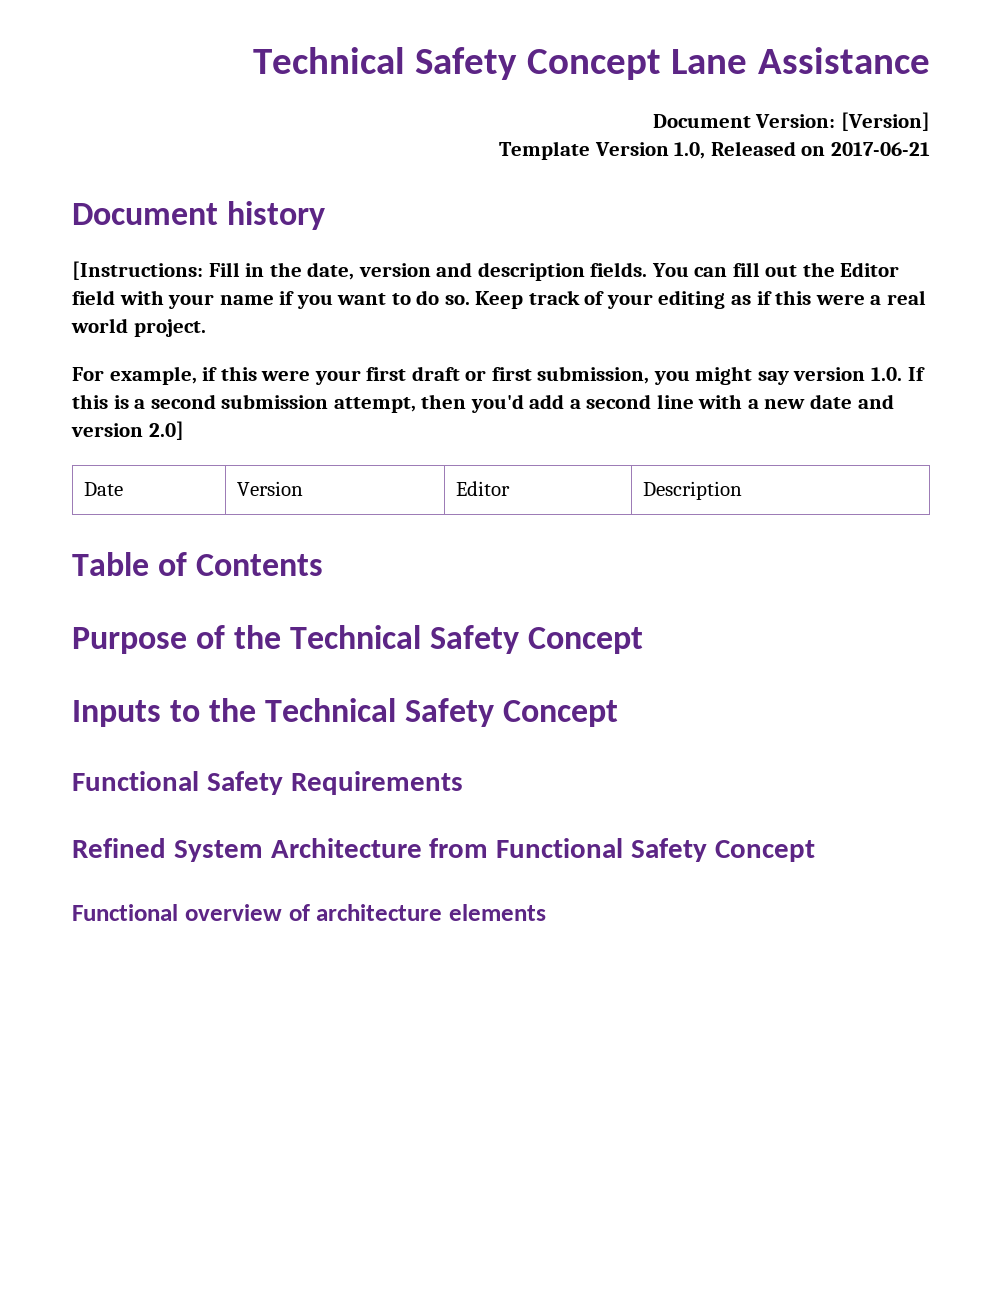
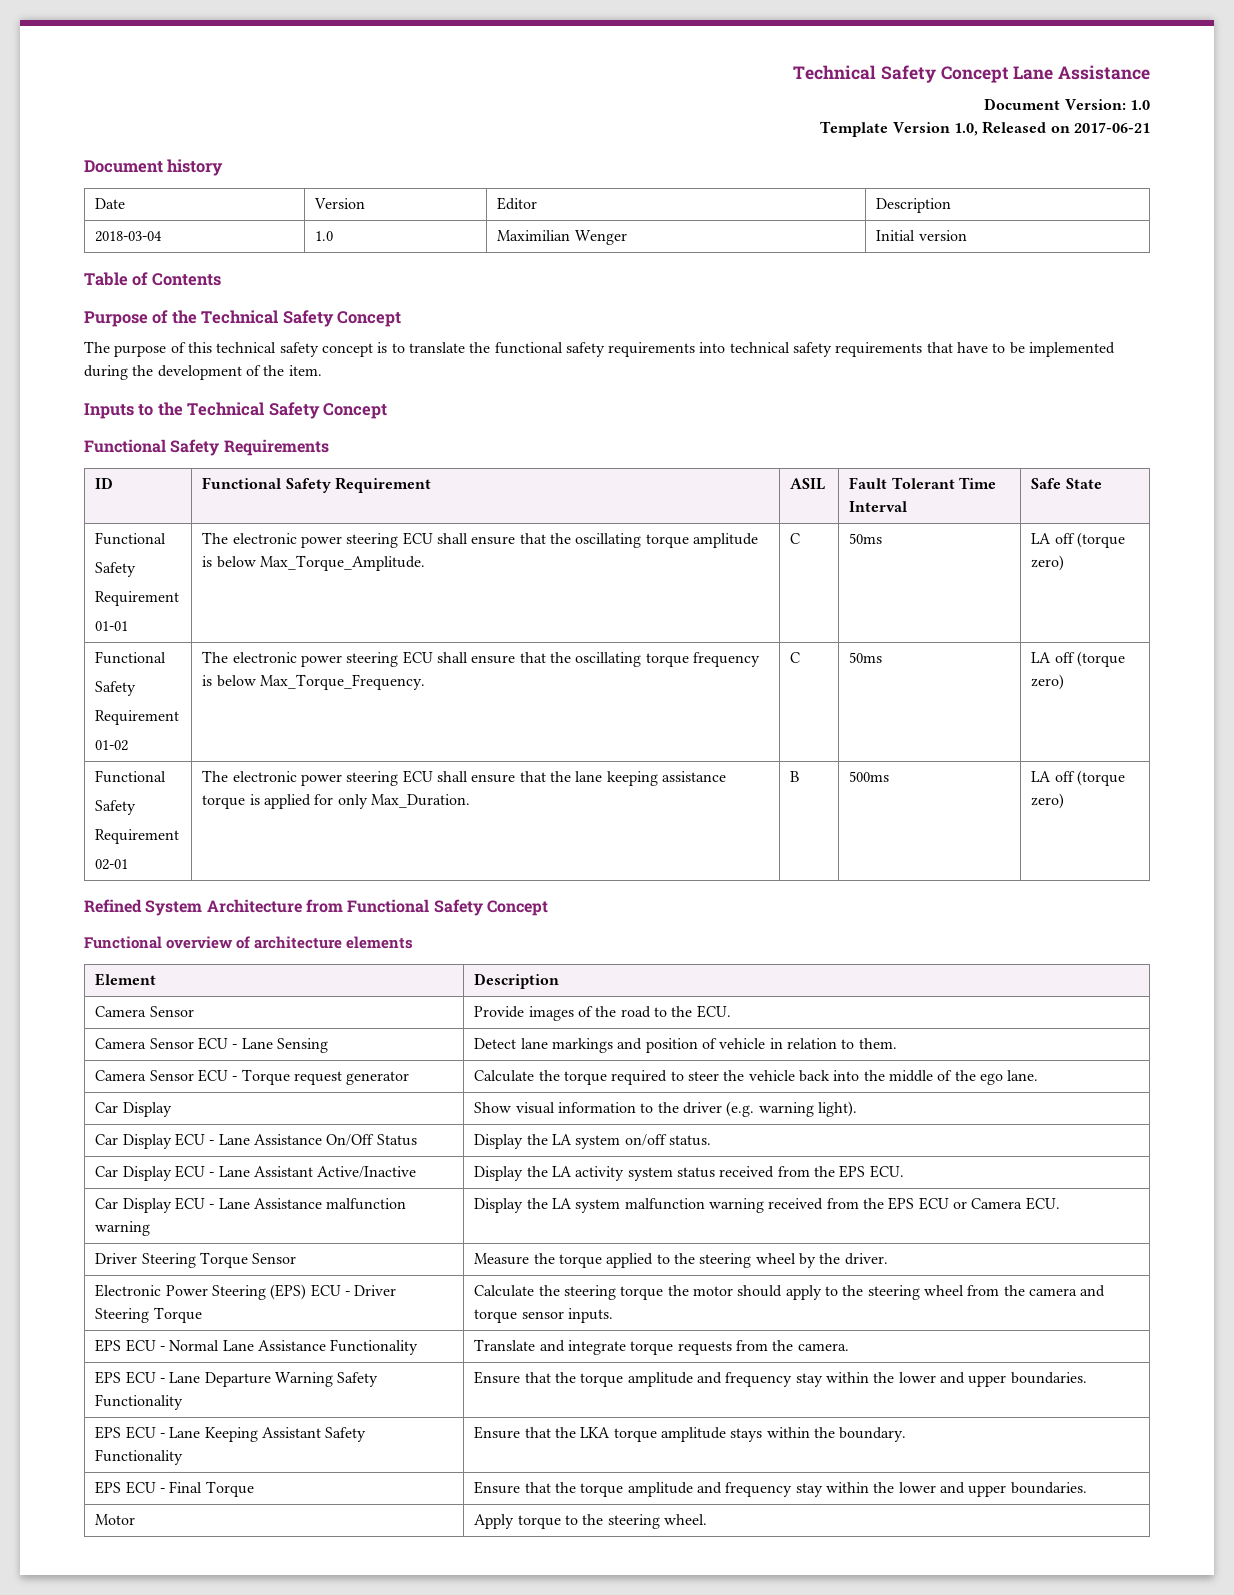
- Document Version: [Version]
+ Document Version: 1.0
- [Instructions: Fill in the date, version and description fields. You can fill out the Editor field with your name if you want to do so. Keep track of your editing as if this were a real world project.
- For example, if this were your first draft or first submission, you might say version 1.0. If this is a second submission attempt, then you'd add a second line with a new date and version 2.0]
  Date | Version | Editor | Description
+ 2018-03-04 | 1.0 | Maximilian Wenger | Initial version
+ The purpose of this technical safety concept is to translate the functional safety requirements into technical safety requirements that have to be implemented during the development of the item.
+ ID | Functional Safety Requirement | ASIL | Fault Tolerant Time Interval | Safe State
+ Functional
+ Safety
+ Requirement
+ 01-01 | The electronic power steering ECU shall ensure that the oscillating torque amplitude is below Max_Torque_Amplitude. | C | 50ms | LA off (torque zero)
+ Functional
+ Safety
+ Requirement
+ 01-02 | The electronic power steering ECU shall ensure that the oscillating torque frequency is below Max_Torque_Frequency. | C | 50ms | LA off (torque zero)
+ Functional
+ Safety
+ Requirement
+ 02-01 | The electronic power steering ECU shall ensure that the lane keeping assistance torque is applied for only Max_Duration. | B | 500ms | LA off (torque zero)
+ Element | Description
+ Camera Sensor | Provide images of the road to the ECU.
+ Camera Sensor ECU - Lane Sensing | Detect lane markings and position of vehicle in relation to them.
+ Camera Sensor ECU - Torque request generator | Calculate the torque required to steer the vehicle back into the middle of the ego lane.
+ Car Display | Show visual information to the driver (e.g. warning light).
+ Car Display ECU - Lane Assistance On/Off Status | Display the LA system on/off status.
+ Car Display ECU - Lane Assistant Active/Inactive | Display the LA activity system status received from the EPS ECU.
+ Car Display ECU - Lane Assistance malfunction warning | Display the LA system malfunction warning received from the EPS ECU or Camera ECU.
+ Driver Steering Torque Sensor | Measure the torque applied to the steering wheel by the driver.
+ Electronic Power Steering (EPS) ECU - Driver Steering Torque | Calculate the steering torque the motor should apply to the steering wheel from the camera and torque sensor inputs.
+ EPS ECU - Normal Lane Assistance Functionality | Translate and integrate torque requests from the camera.
+ EPS ECU - Lane Departure Warning Safety Functionality | Ensure that the torque amplitude and frequency stay within the lower and upper boundaries.
+ EPS ECU - Lane Keeping Assistant Safety Functionality | Ensure that the LKA torque amplitude stays within the boundary.
+ EPS ECU - Final Torque | Ensure that the torque amplitude and frequency stay within the lower and upper boundaries.
+ Motor | Apply torque to the steering wheel.

